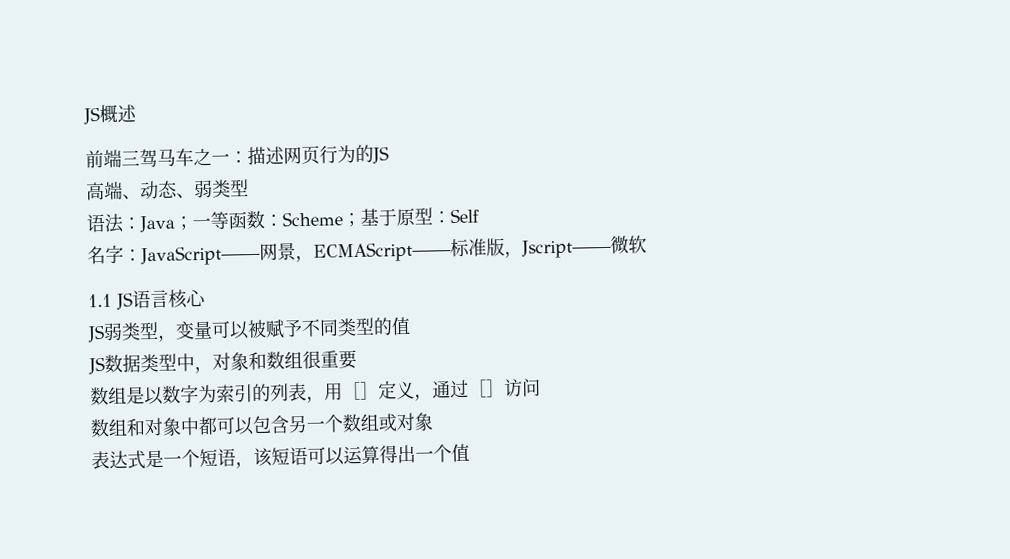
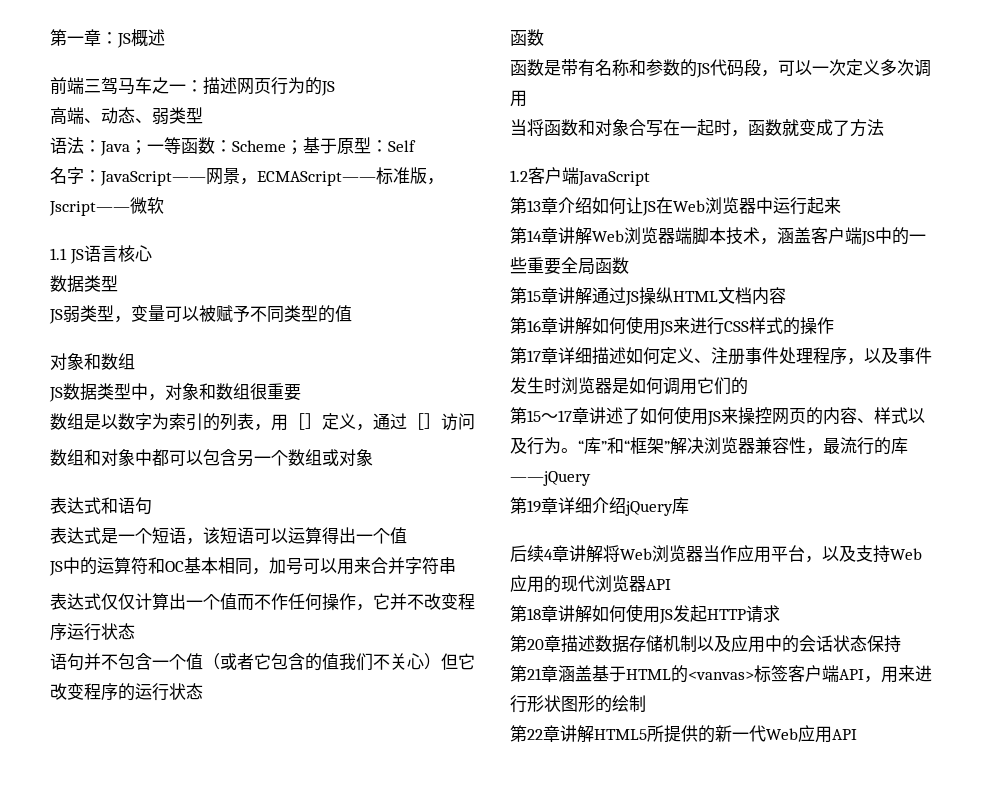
- JS概述
+ 第一章：JS概述
  1.1 JS语言核心
+ 数据类型
  JS弱类型，变量可以被赋予不同类型的值
+ 对象和数组
+ 表达式和语句
+ JS中的运算符和OC基本相同，加号可以用来合并字符串
+ 表达式仅仅计算出一个值而不作任何操作，它并不改变程序运行状态
+ 语句并不包含一个值（或者它包含的值我们不关心）但它改变程序的运行状态
+ 函数
+ 函数是带有名称和参数的JS代码段，可以一次定义多次调用
+ 当将函数和对象合写在一起时，函数就变成了方法
+ 1.2客户端JavaScript
+ 第13章介绍如何让JS在Web浏览器中运行起来
+ 第14章讲解Web浏览器端脚本技术，涵盖客户端JS中的一些重要全局函数
+ 第15章讲解通过JS操纵HTML文档内容
+ 第16章讲解如何使用JS来进行CSS样式的操作
+ 第17章详细描述如何定义、注册事件处理程序，以及事件发生时浏览器是如何调用它们的
+ 第15～17章讲述了如何使用JS来操控网页的内容、样式以及行为。“库”和“框架”解决浏览器兼容性，最流行的库——jQuery
+ 第19章详细介绍jQuery库
+ 后续4章讲解将Web浏览器当作应用平台，以及支持Web应用的现代浏览器API
+ 第18章讲解如何使用JS发起HTTP请求
+ 第20章描述数据存储机制以及应用中的会话状态保持
+ 第21章涵盖基于HTML的<vanvas>标签客户端API，用来进行形状图形的绘制
+ 第22章讲解HTML5所提供的新一代Web应用API

